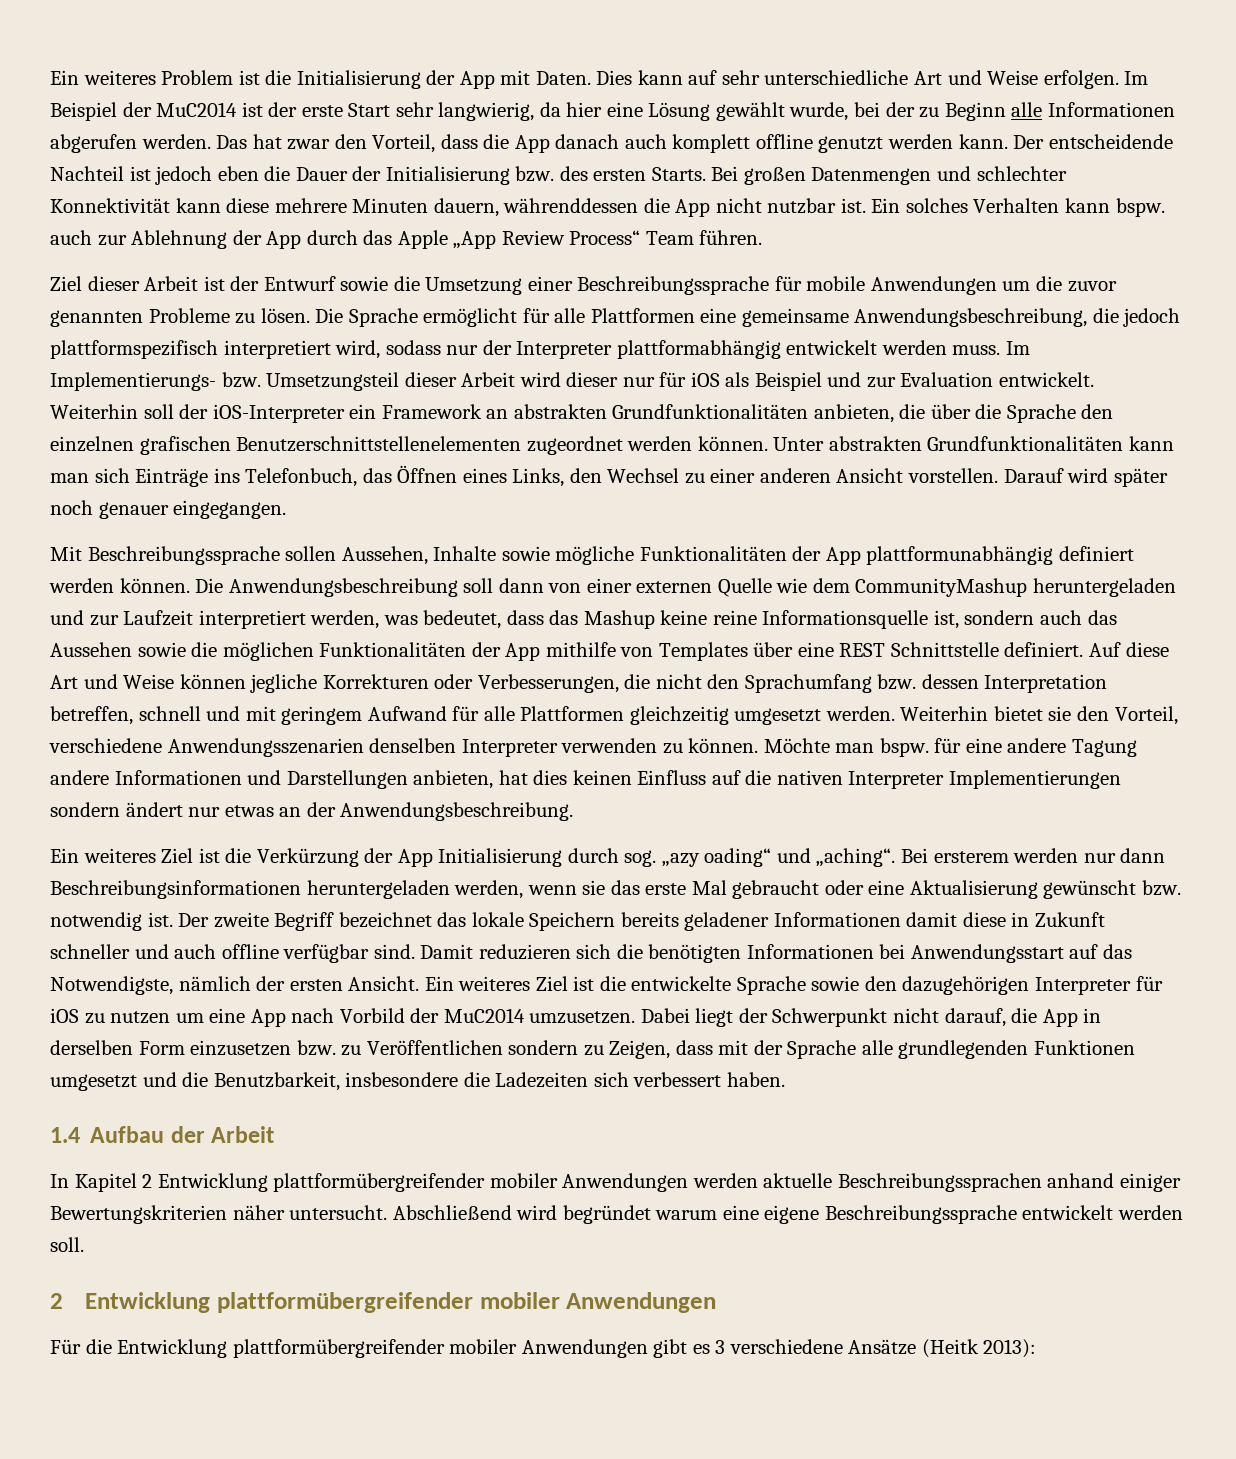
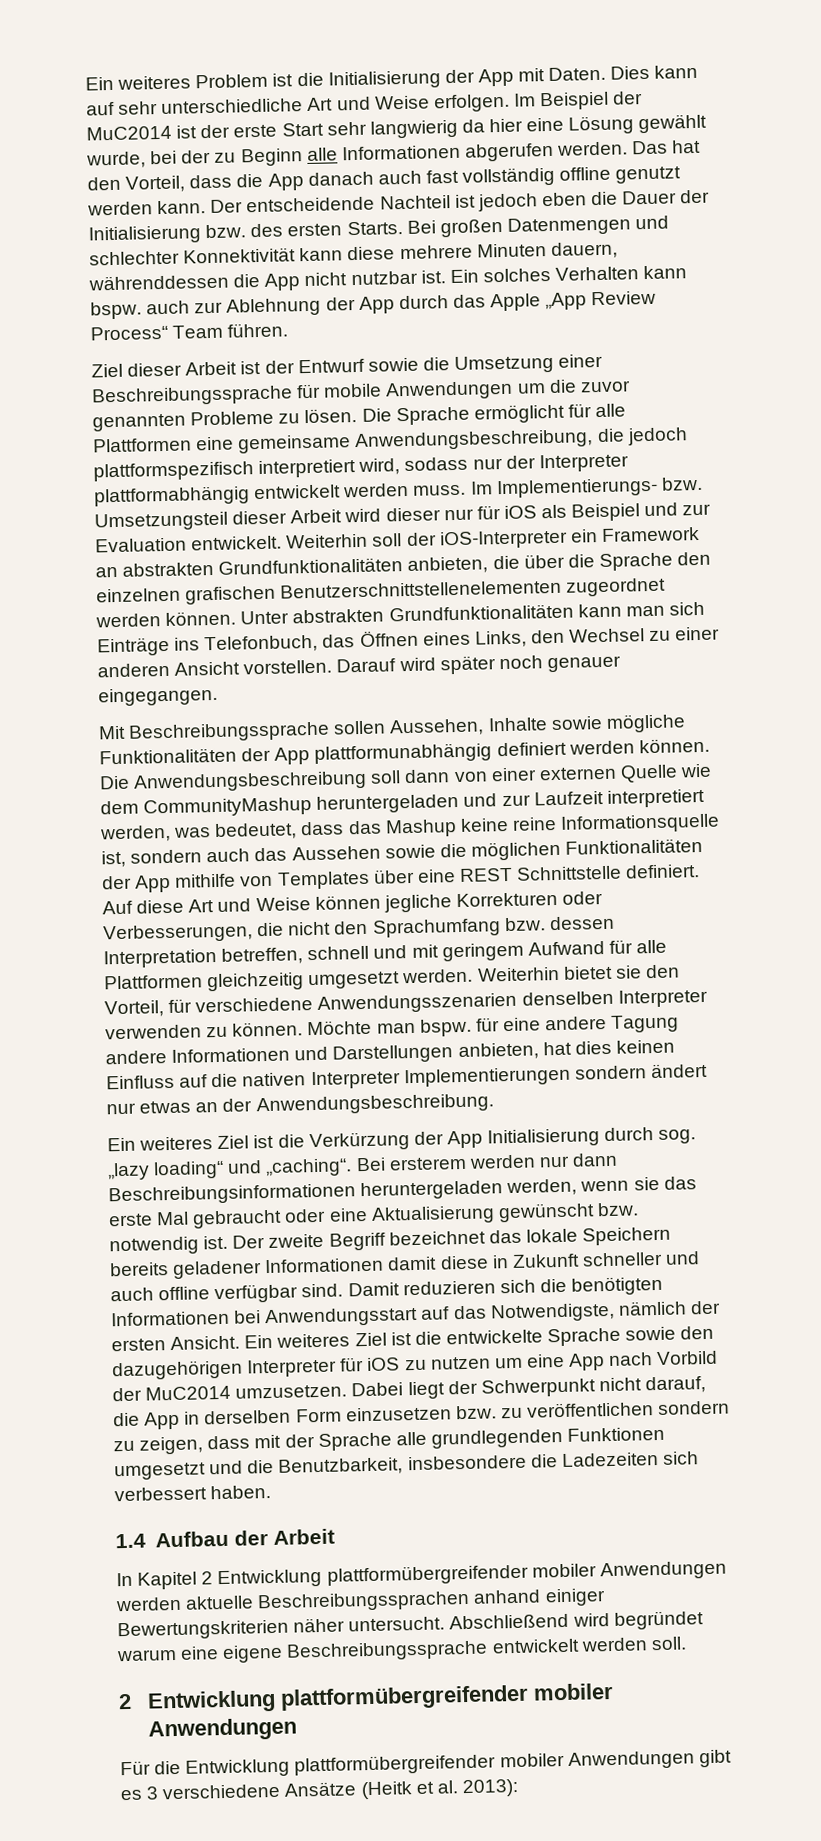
- Im Beispiel der MuC2014 ist der erste Start sehr langwierig, da hier eine Lösung gewählt wurde, bei der zu Beginn alle Informationen abgerufen werden.
+ Im Beispiel der MuC2014 ist der erste Start sehr langwierig da hier eine Lösung gewählt wurde, bei der zu Beginn alle Informationen abgerufen werden.
- Das hat zwar den Vorteil, dass die App danach auch komplett offline genutzt werden kann.
+ Das hat den Vorteil, dass die App danach auch fast vollständig offline genutzt werden kann.
- Weiterhin bietet sie den Vorteil, verschiedene Anwendungsszenarien denselben Interpreter verwenden zu können.
+ Weiterhin bietet sie den Vorteil, für verschiedene Anwendungsszenarien denselben Interpreter verwenden zu können.
- Ein weiteres Ziel ist die Verkürzung der App Initialisierung durch sog. „azy oading“ und „aching“.
+ Ein weiteres Ziel ist die Verkürzung der App Initialisierung durch sog. „lazy loading“ und „caching“.
- Dabei liegt der Schwerpunkt nicht darauf, die App in derselben Form einzusetzen bzw. zu Veröffentlichen sondern zu Zeigen, dass mit der Sprache alle grundlegenden Funktionen umgesetzt und die Benutzbarkeit, insbesondere die Ladezeiten sich verbessert haben.
+ Dabei liegt der Schwerpunkt nicht darauf, die App in derselben Form einzusetzen bzw. zu veröffentlichen sondern zu zeigen, dass mit der Sprache alle grundlegenden Funktionen umgesetzt und die Benutzbarkeit, insbesondere die Ladezeiten sich verbessert haben.
- Für die Entwicklung plattformübergreifender mobiler Anwendungen gibt es 3 verschiedene Ansätze (Heitk 2013):
+ Für die Entwicklung plattformübergreifender mobiler Anwendungen gibt es 3 verschiedene Ansätze (Heitk et al. 2013):

